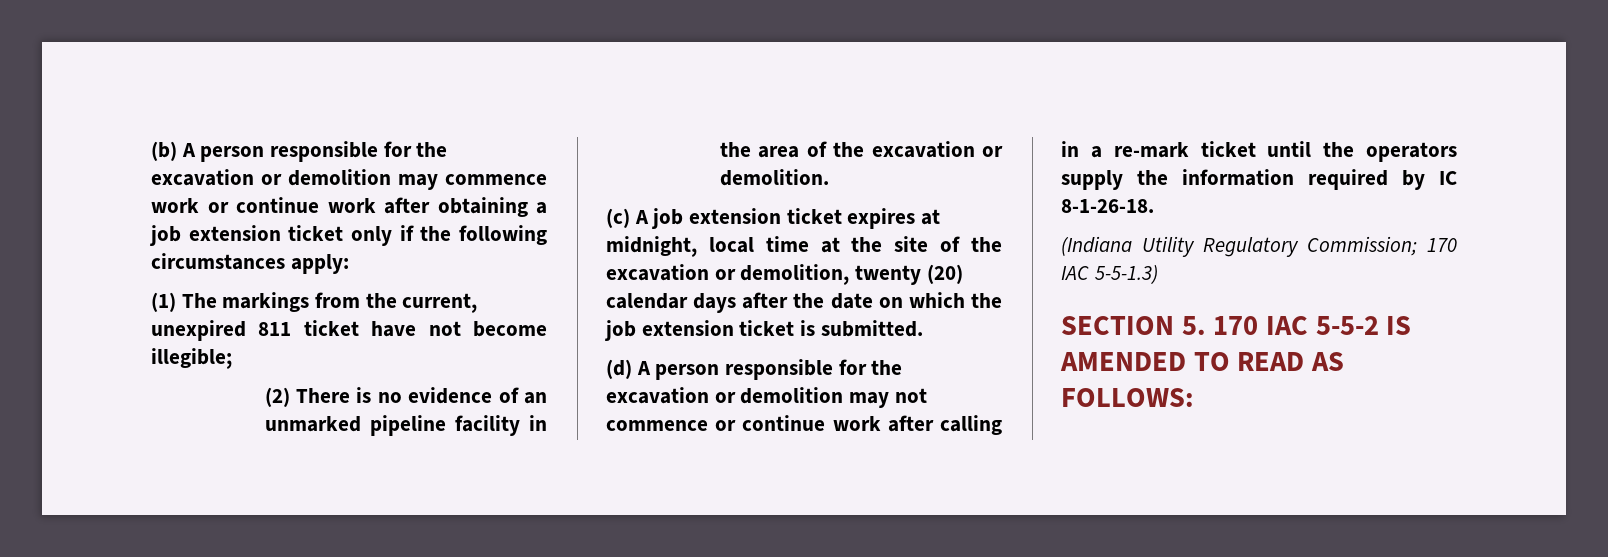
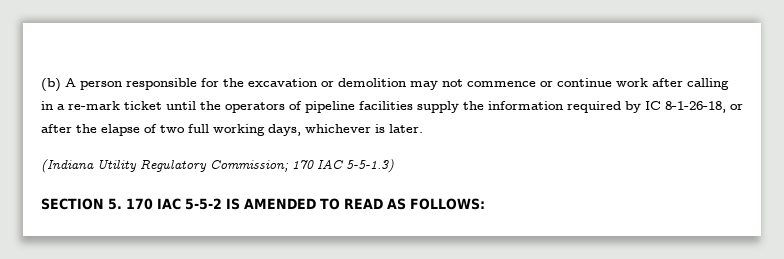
- (b) A person responsible for the excavation or demolition may commence work or continue work after obtaining a job extension ticket only if the following circumstances apply:
- (1) The markings from the current, unexpired 811 ticket have not become illegible;
- (2) There is no evidence of an unmarked pipeline facility in the area of the excavation or demolition.
- (c) A job extension ticket expires at midnight, local time at the site of the excavation or demolition, twenty (20) calendar days after the date on which the job extension ticket is submitted.
- (d) A person responsible for the excavation or demolition may not commence or continue work after calling in a re-mark ticket until the operators supply the information required by IC 8-1-26-18.
+ (b) A person responsible for the excavation or demolition may not commence or continue work after calling in a re-mark ticket until the operators of pipeline facilities supply the information required by IC 8-1-26-18, or after the elapse of two full working days, whichever is later.

